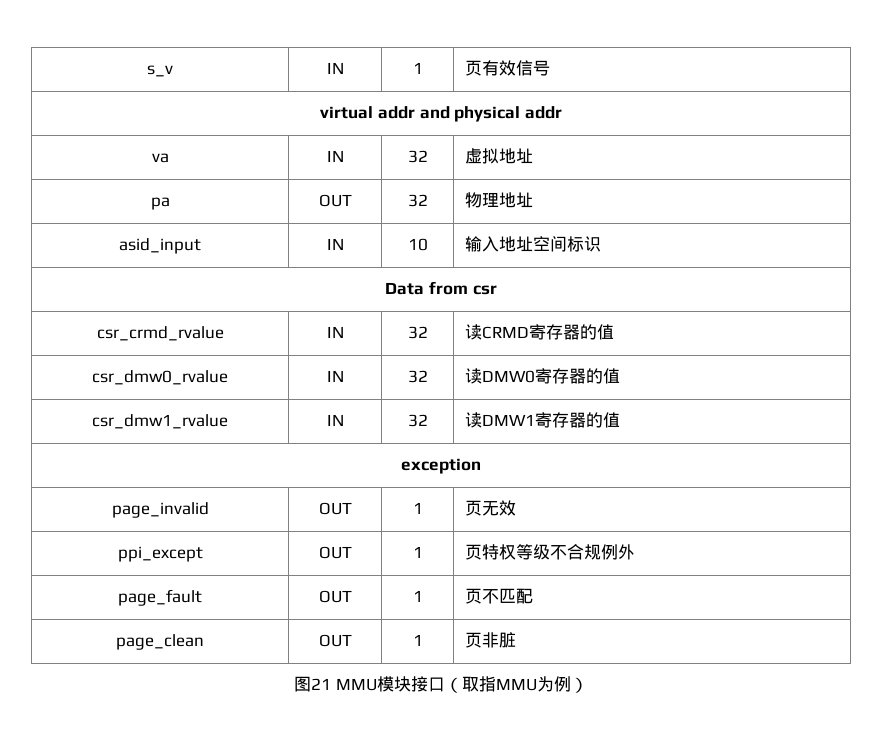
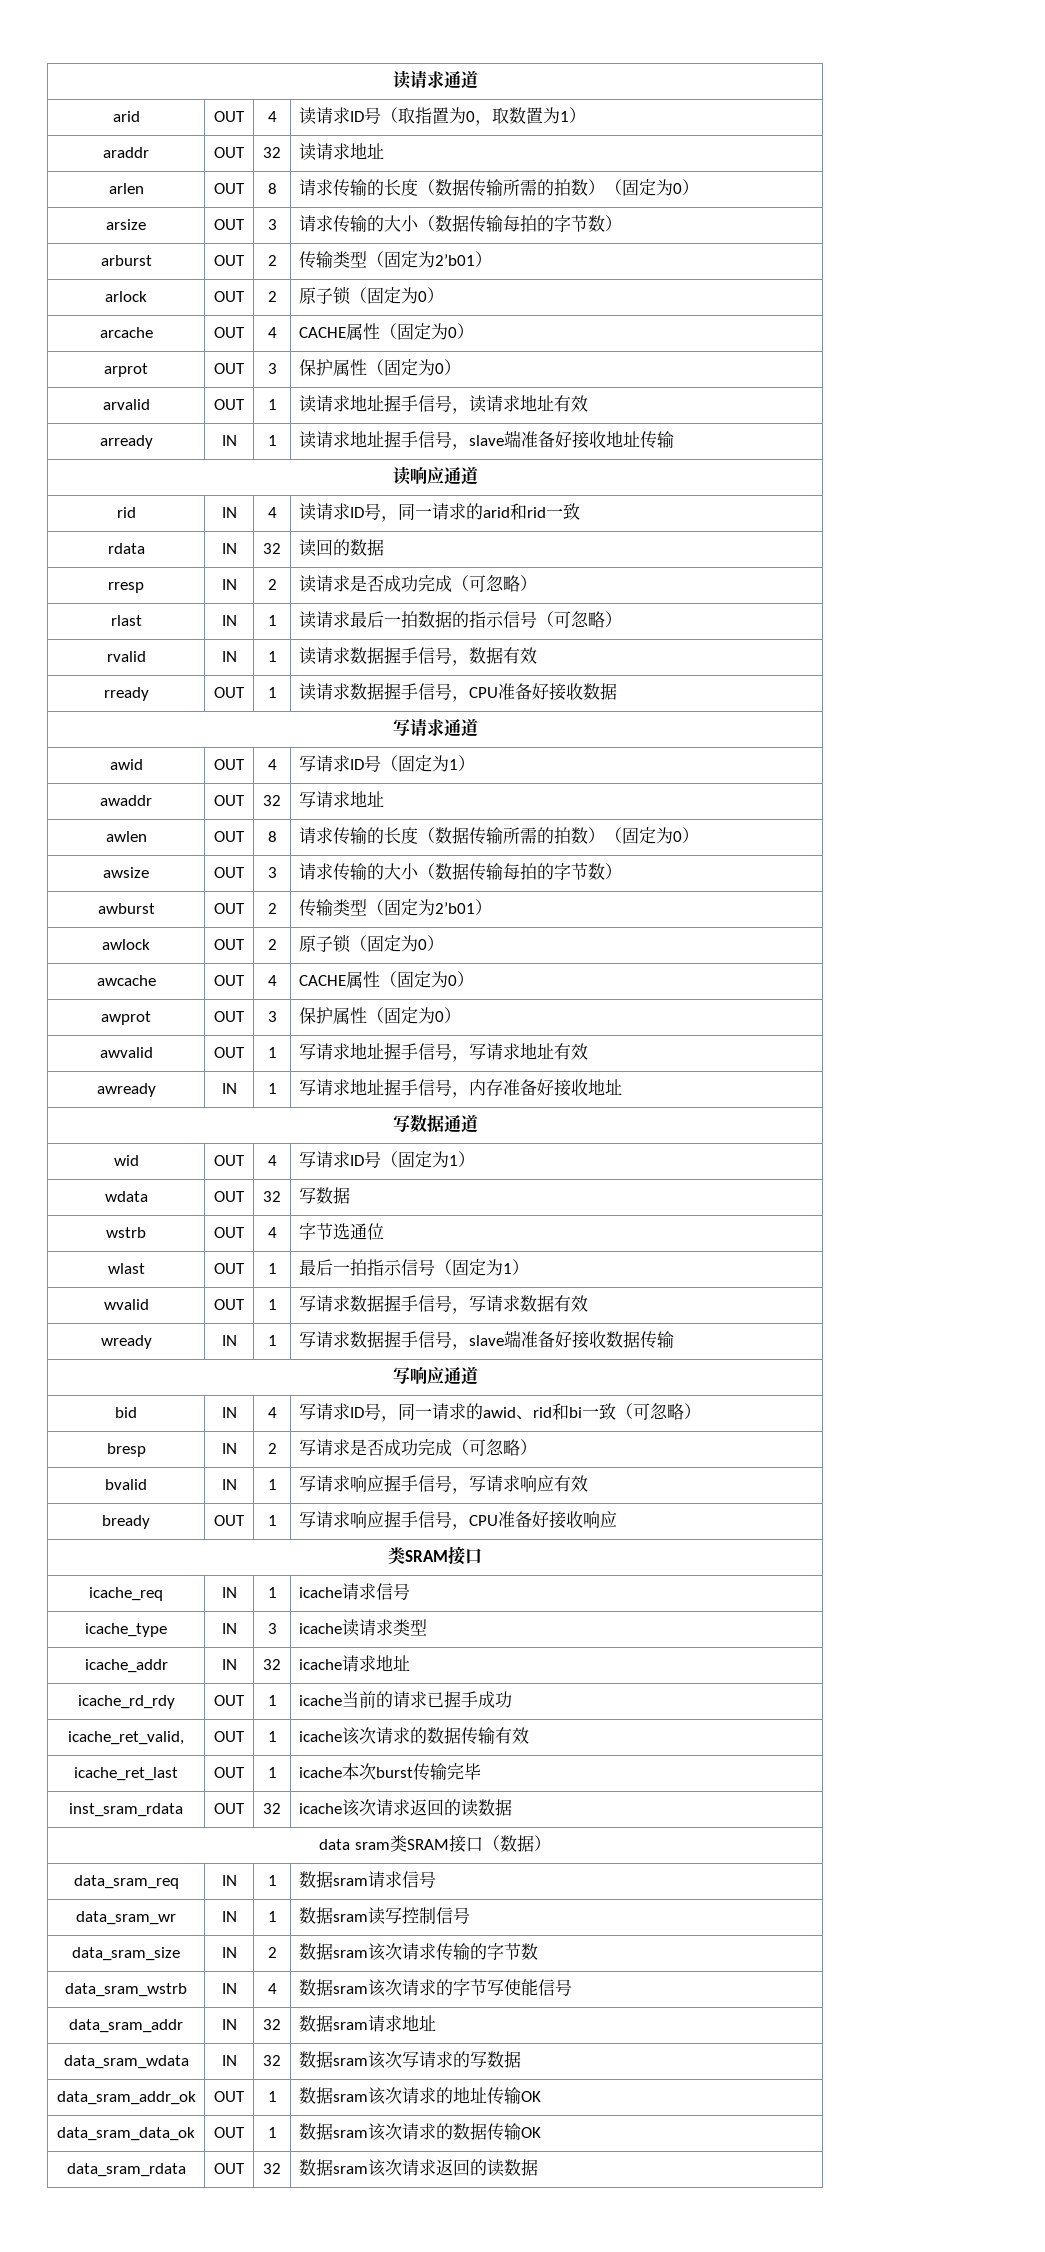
- s_v | IN | 1 | 页有效信号
- virtual addr and physical addr
- va | IN | 32 | 虚拟地址
- pa | OUT | 32 | 物理地址
- asid_input | IN | 10 | 输入地址空间标识
- Data from csr
- csr_crmd_rvalue | IN | 32 | 读CRMD寄存器的值
- csr_dmw0_rvalue | IN | 32 | 读DMW0寄存器的值
- csr_dmw1_rvalue | IN | 32 | 读DMW1寄存器的值
- exception
- page_invalid | OUT | 1 | 页无效
- ppi_except | OUT | 1 | 页特权等级不合规例外
- page_fault | OUT | 1 | 页不匹配
- page_clean | OUT | 1 | 页非脏
- 图21 MMU模块接口（取指MMU为例）
+ 读请求通道
+ arid | OUT | 4 | 读请求ID号（取指置为0，取数置为1）
+ araddr | OUT | 32 | 读请求地址
+ arlen | OUT | 8 | 请求传输的长度（数据传输所需的拍数）（固定为0）
+ arsize | OUT | 3 | 请求传输的大小（数据传输每拍的字节数）
+ arburst | OUT | 2 | 传输类型（固定为2’b01）
+ arlock | OUT | 2 | 原子锁（固定为0）
+ arcache | OUT | 4 | CACHE属性（固定为0）
+ arprot | OUT | 3 | 保护属性（固定为0）
+ arvalid | OUT | 1 | 读请求地址握手信号，读请求地址有效
+ arready | IN | 1 | 读请求地址握手信号，slave端准备好接收地址传输
+ 读响应通道
+ rid | IN | 4 | 读请求ID号，同一请求的arid和rid一致
+ rdata | IN | 32 | 读回的数据
+ rresp | IN | 2 | 读请求是否成功完成（可忽略）
+ rlast | IN | 1 | 读请求最后一拍数据的指示信号（可忽略）
+ rvalid | IN | 1 | 读请求数据握手信号，数据有效
+ rready | OUT | 1 | 读请求数据握手信号，CPU准备好接收数据
+ 写请求通道
+ awid | OUT | 4 | 写请求ID号（固定为1）
+ awaddr | OUT | 32 | 写请求地址
+ awlen | OUT | 8 | 请求传输的长度（数据传输所需的拍数）（固定为0）
+ awsize | OUT | 3 | 请求传输的大小（数据传输每拍的字节数）
+ awburst | OUT | 2 | 传输类型（固定为2’b01）
+ awlock | OUT | 2 | 原子锁（固定为0）
+ awcache | OUT | 4 | CACHE属性（固定为0）
+ awprot | OUT | 3 | 保护属性（固定为0）
+ awvalid | OUT | 1 | 写请求地址握手信号，写请求地址有效
+ awready | IN | 1 | 写请求地址握手信号，内存准备好接收地址
+ 写数据通道
+ wid | OUT | 4 | 写请求ID号（固定为1）
+ wdata | OUT | 32 | 写数据
+ wstrb | OUT | 4 | 字节选通位
+ wlast | OUT | 1 | 最后一拍指示信号（固定为1）
+ wvalid | OUT | 1 | 写请求数据握手信号，写请求数据有效
+ wready | IN | 1 | 写请求数据握手信号，slave端准备好接收数据传输
+ 写响应通道
+ bid | IN | 4 | 写请求ID号，同一请求的awid、rid和bi一致（可忽略）
+ bresp | IN | 2 | 写请求是否成功完成（可忽略）
+ bvalid | IN | 1 | 写请求响应握手信号，写请求响应有效
+ bready | OUT | 1 | 写请求响应握手信号，CPU准备好接收响应
+ 类SRAM接口
+ icache_req | IN | 1 | icache请求信号
+ icache_type | IN | 3 | icache读请求类型
+ icache_addr | IN | 32 | icache请求地址
+ icache_rd_rdy | OUT | 1 | icache当前的请求已握手成功
+ icache_ret_valid, | OUT | 1 | icache该次请求的数据传输有效
+ icache_ret_last | OUT | 1 | icache本次burst传输完毕
+ inst_sram_rdata | OUT | 32 | icache该次请求返回的读数据
+ data sram类SRAM接口（数据）
+ data_sram_req | IN | 1 | 数据sram请求信号
+ data_sram_wr | IN | 1 | 数据sram读写控制信号
+ data_sram_size | IN | 2 | 数据sram该次请求传输的字节数
+ data_sram_wstrb | IN | 4 | 数据sram该次请求的字节写使能信号
+ data_sram_addr | IN | 32 | 数据sram请求地址
+ data_sram_wdata | IN | 32 | 数据sram该次写请求的写数据
+ data_sram_addr_ok | OUT | 1 | 数据sram该次请求的地址传输OK
+ data_sram_data_ok | OUT | 1 | 数据sram该次请求的数据传输OK
+ data_sram_rdata | OUT | 32 | 数据sram该次请求返回的读数据

